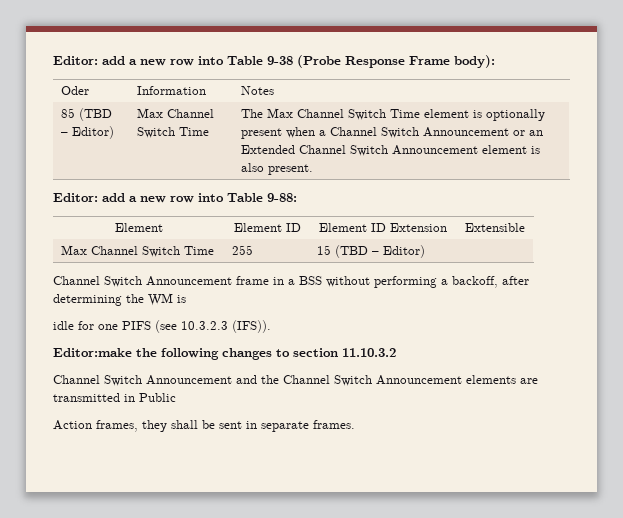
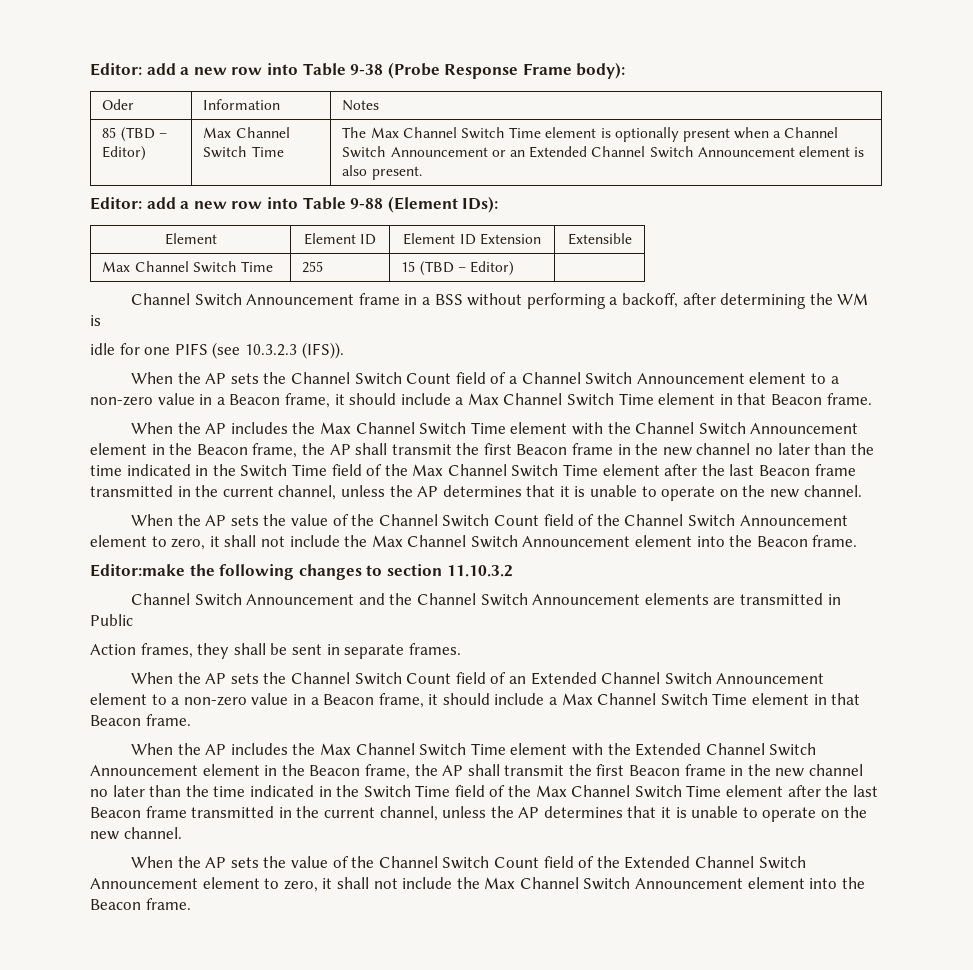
- Editor: add a new row into Table 9-88:
+ Editor: add a new row into Table 9-88 (Element IDs):
+ When the AP sets the Channel Switch Count field of a Channel Switch Announcement element to a non-zero value in a Beacon frame, it should include a Max Channel Switch Time element in that Beacon frame.
+ When the AP includes the Max Channel Switch Time element with the Channel Switch Announcement element in the Beacon frame, the AP shall transmit the first Beacon frame in the new channel no later than the time indicated in the Switch Time field of the Max Channel Switch Time element after the last Beacon frame transmitted in the current channel, unless the AP determines that it is unable to operate on the new channel.
+ When the AP sets the value of the Channel Switch Count field of the Channel Switch Announcement element to zero, it shall not include the Max Channel Switch Announcement element into the Beacon frame.
+ When the AP sets the Channel Switch Count field of an Extended Channel Switch Announcement element to a non-zero value in a Beacon frame, it should include a Max Channel Switch Time element in that Beacon frame.
+ When the AP includes the Max Channel Switch Time element with the Extended Channel Switch Announcement element in the Beacon frame, the AP shall transmit the first Beacon frame in the new channel no later than the time indicated in the Switch Time field of the Max Channel Switch Time element after the last Beacon frame transmitted in the current channel, unless the AP determines that it is unable to operate on the new channel.
+ When the AP sets the value of the Channel Switch Count field of the Extended Channel Switch Announcement element to zero, it shall not include the Max Channel Switch Announcement element into the Beacon frame.

